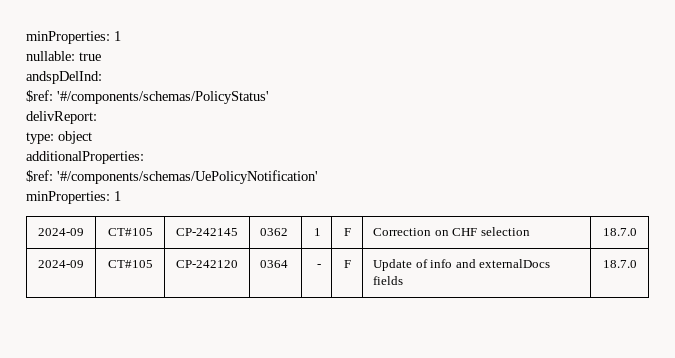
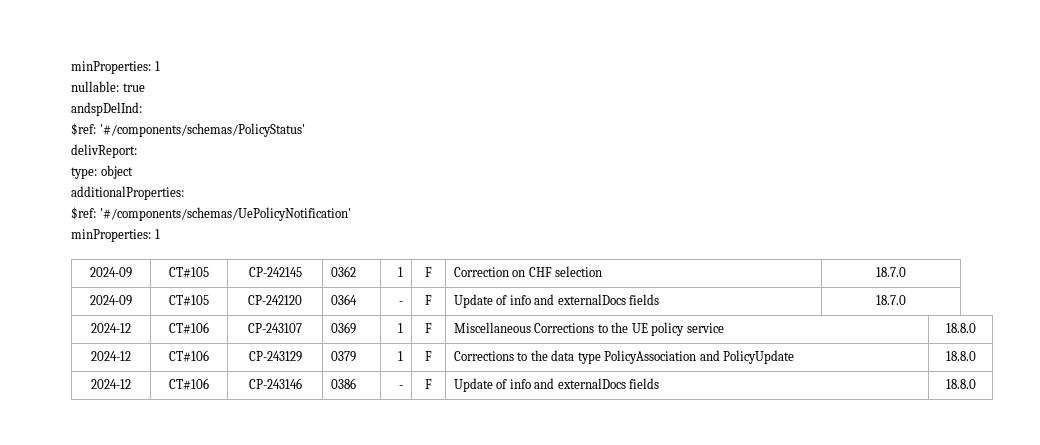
+ 2024-12 | CT#106 | CP-243107 | 0369 | 1 | F | Miscellaneous Corrections to the UE policy service | 18.8.0
+ 2024-12 | CT#106 | CP-243129 | 0379 | 1 | F | Corrections to the data type PolicyAssociation and PolicyUpdate | 18.8.0
+ 2024-12 | CT#106 | CP-243146 | 0386 | - | F | Update of info and externalDocs fields | 18.8.0

